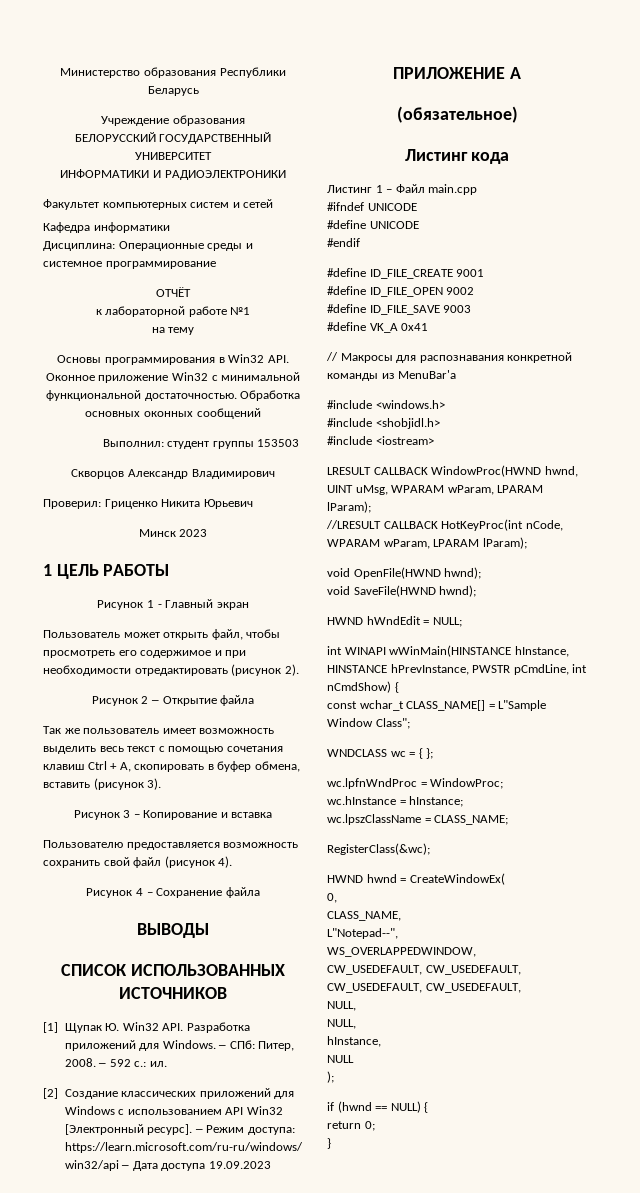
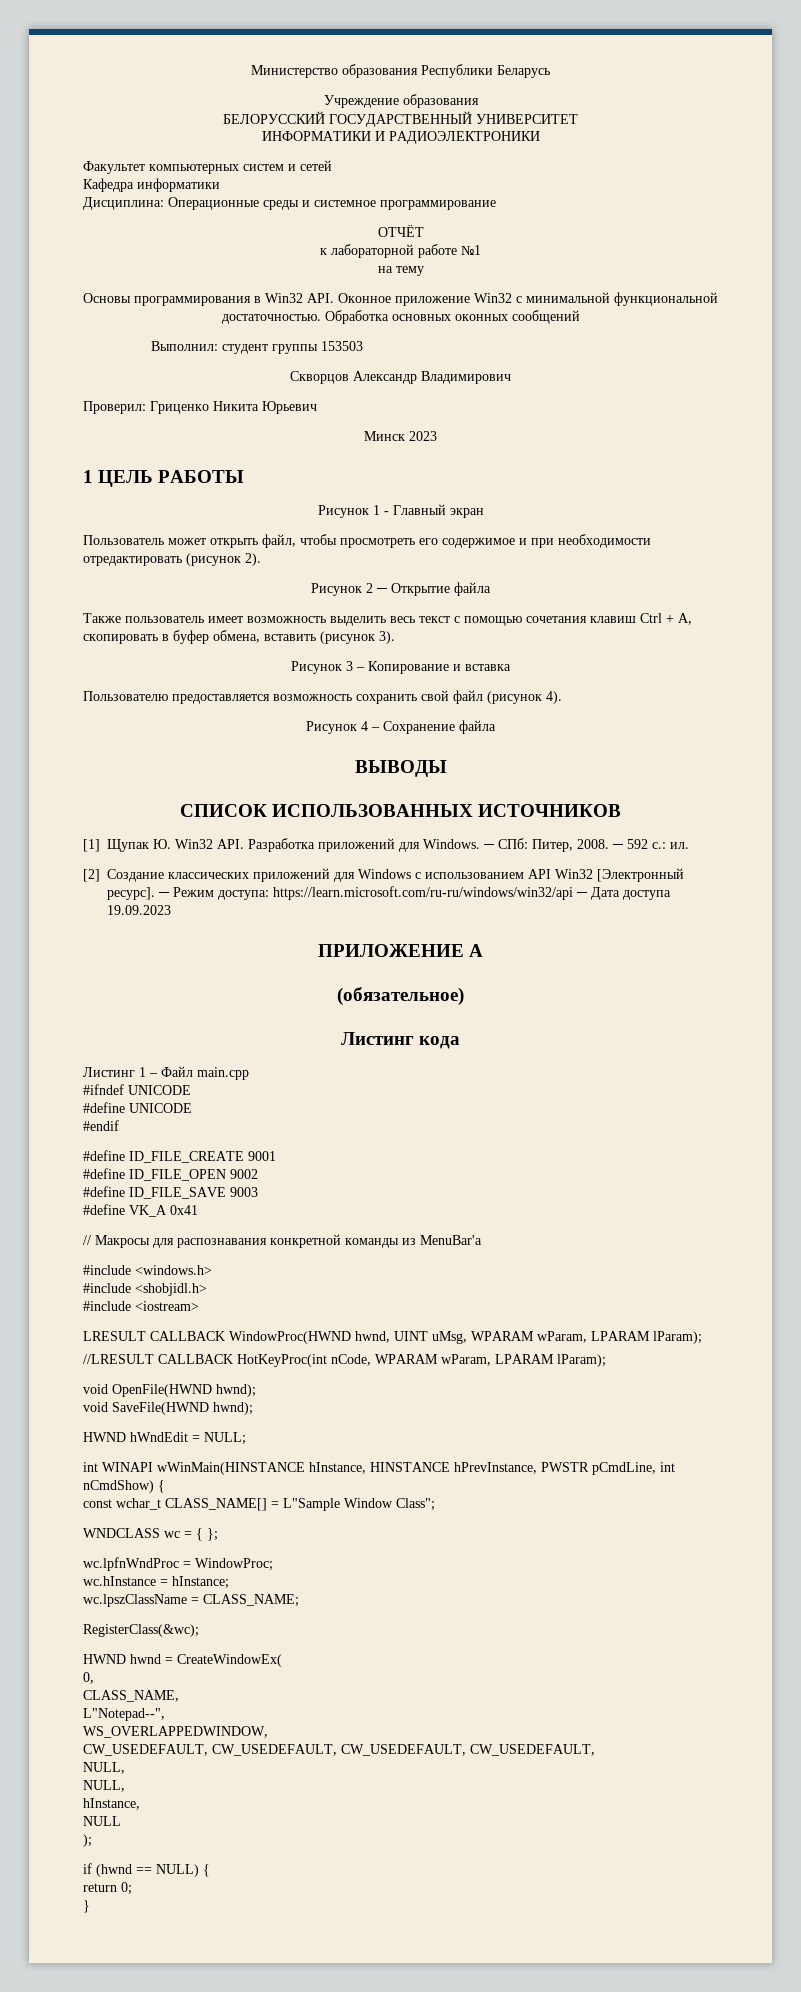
- Так же пользователь имеет возможность выделить весь текст с помощью сочетания клавиш Ctrl + A, скопировать в буфер обмена, вставить (рисунок 3).
+ Также пользователь имеет возможность выделить весь текст с помощью сочетания клавиш Ctrl + A, скопировать в буфер обмена, вставить (рисунок 3).

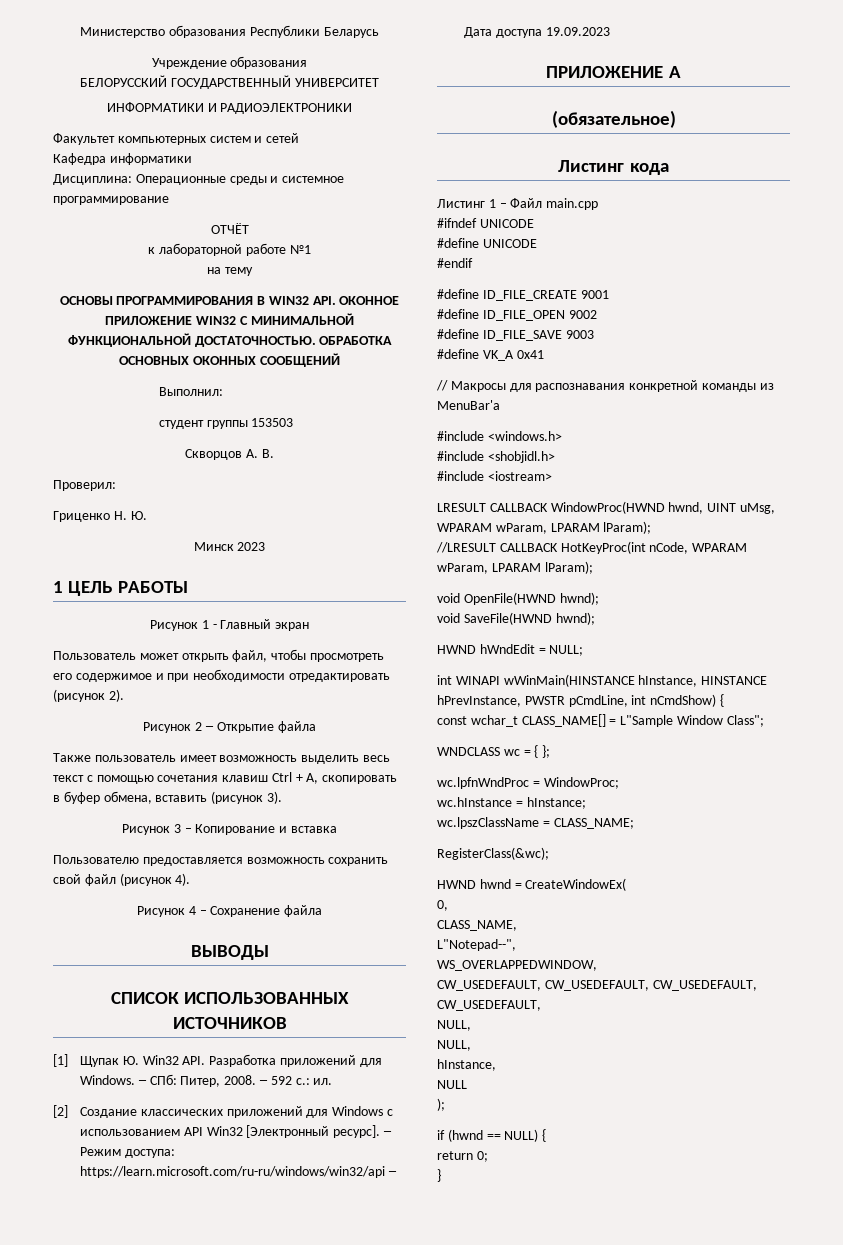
- Основы программирования в Win32 API. Оконное приложение Win32 с минимальной функциональной достаточностью. Обработка основных оконных сообщений
+ ОСНОВЫ ПРОГРАММИРОВАНИЯ В WIN32 API. ОКОННОЕ ПРИЛОЖЕНИЕ WIN32 С МИНИМАЛЬНОЙ ФУНКЦИОНАЛЬНОЙ ДОСТАТОЧНОСТЬЮ. ОБРАБОТКА ОСНОВНЫХ ОКОННЫХ СООБЩЕНИЙ
- Выполнил: студент группы 153503
+ Выполнил:
+ студент группы 153503
- Скворцов Александр Владимирович
+ Скворцов А. В.
- Проверил: Гриценко Никита Юрьевич
+ Проверил:
+ Гриценко Н. Ю.

